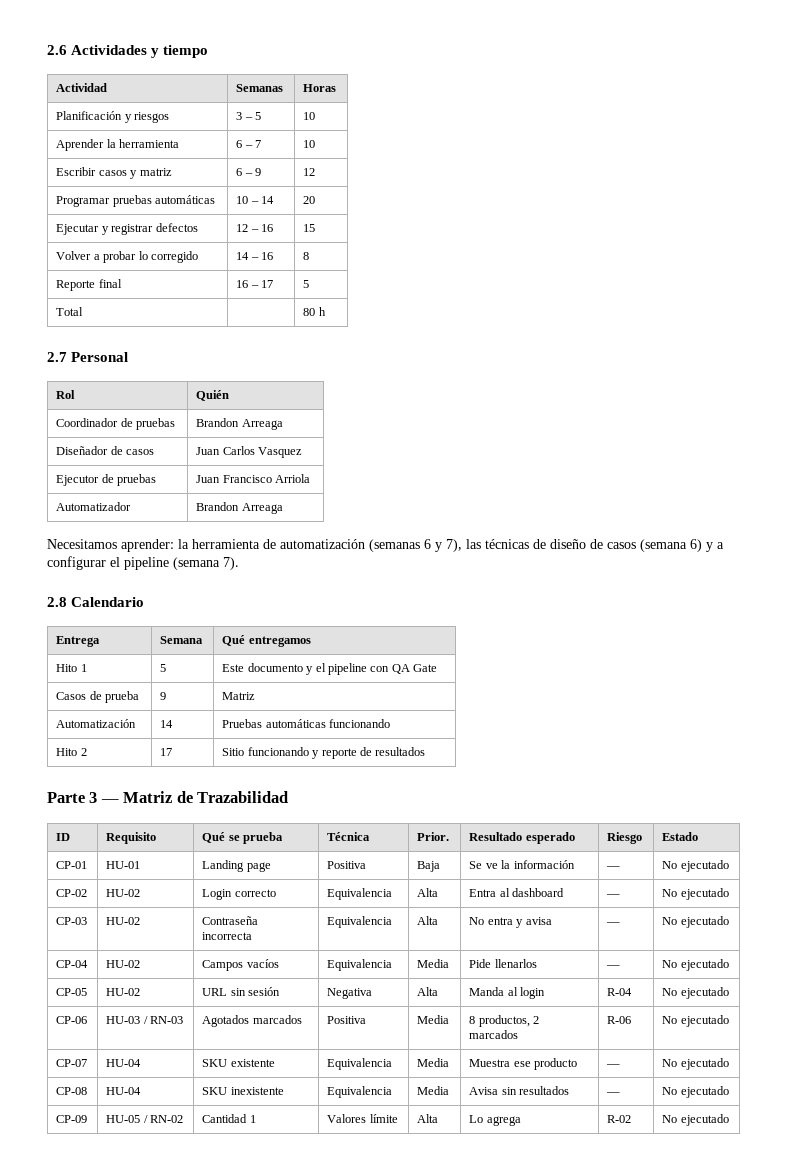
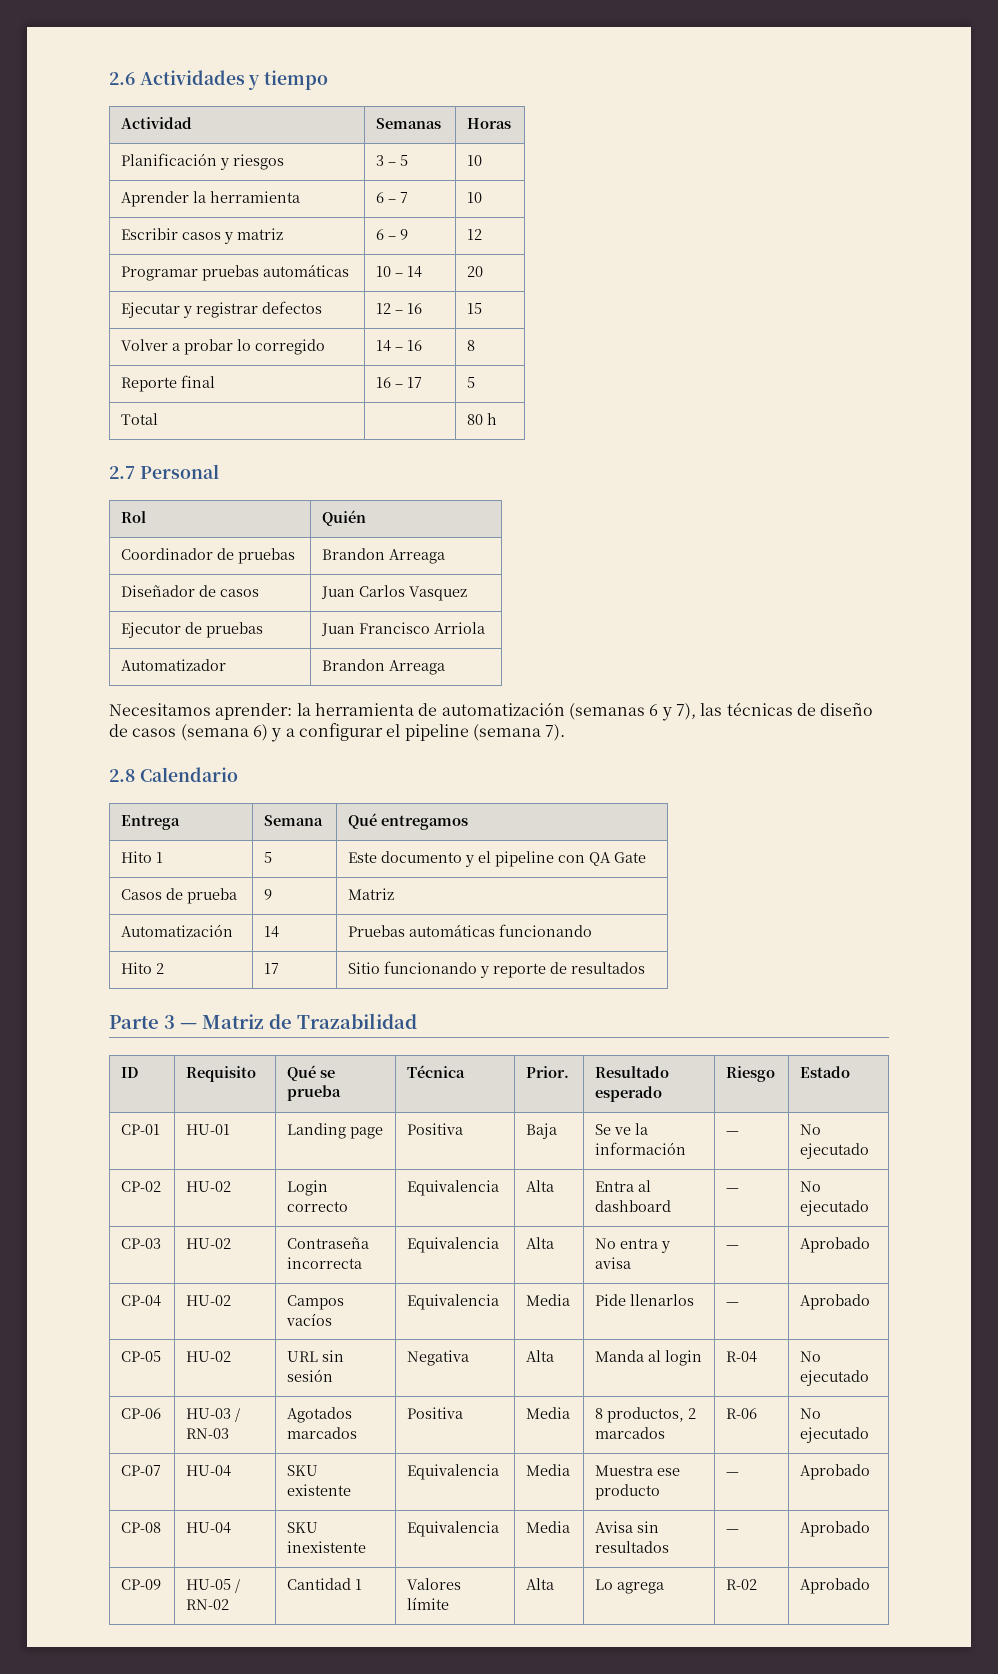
- CP-03 | HU-02 | Contraseña incorrecta | Equivalencia | Alta | No entra y avisa | — | No ejecutado
+ CP-03 | HU-02 | Contraseña incorrecta | Equivalencia | Alta | No entra y avisa | — | Aprobado
- CP-04 | HU-02 | Campos vacíos | Equivalencia | Media | Pide llenarlos | — | No ejecutado
+ CP-04 | HU-02 | Campos vacíos | Equivalencia | Media | Pide llenarlos | — | Aprobado
- CP-07 | HU-04 | SKU existente | Equivalencia | Media | Muestra ese producto | — | No ejecutado
+ CP-07 | HU-04 | SKU existente | Equivalencia | Media | Muestra ese producto | — | Aprobado
- CP-08 | HU-04 | SKU inexistente | Equivalencia | Media | Avisa sin resultados | — | No ejecutado
+ CP-08 | HU-04 | SKU inexistente | Equivalencia | Media | Avisa sin resultados | — | Aprobado
- CP-09 | HU-05 / RN-02 | Cantidad 1 | Valores límite | Alta | Lo agrega | R-02 | No ejecutado
+ CP-09 | HU-05 / RN-02 | Cantidad 1 | Valores límite | Alta | Lo agrega | R-02 | Aprobado

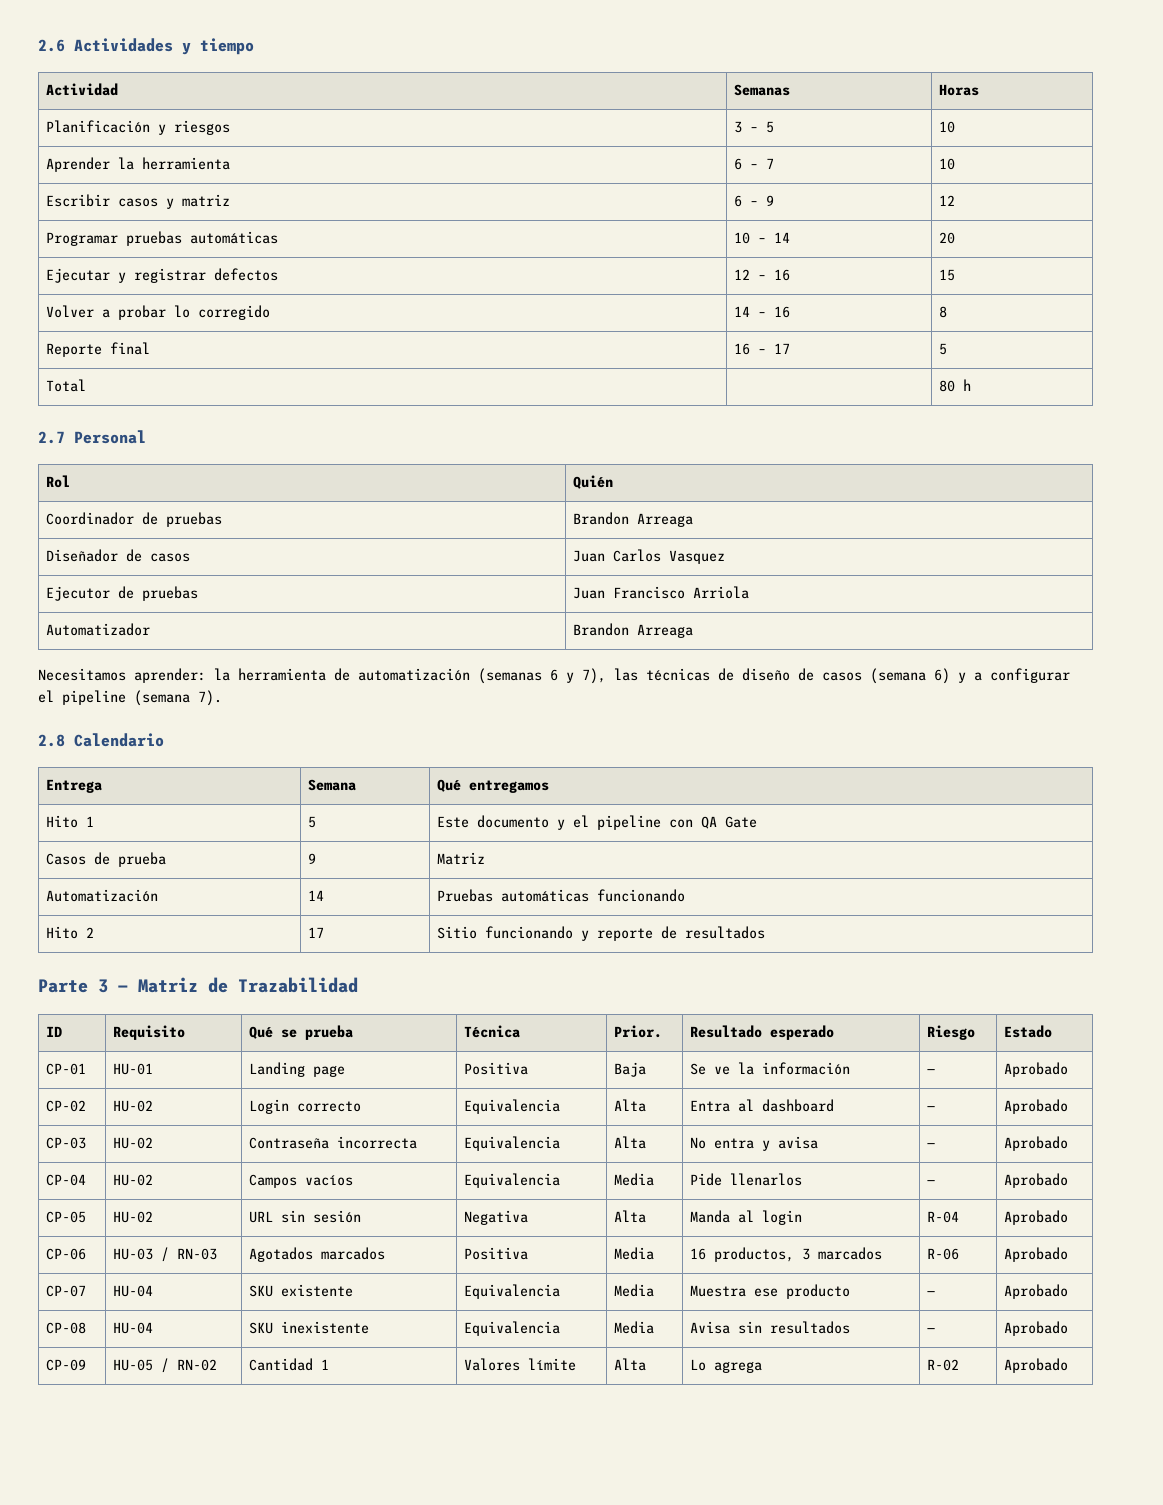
- CP-01 | HU-01 | Landing page | Positiva | Baja | Se ve la información | — | No ejecutado
+ CP-01 | HU-01 | Landing page | Positiva | Baja | Se ve la información | — | Aprobado
- CP-02 | HU-02 | Login correcto | Equivalencia | Alta | Entra al dashboard | — | No ejecutado
+ CP-02 | HU-02 | Login correcto | Equivalencia | Alta | Entra al dashboard | — | Aprobado
- CP-05 | HU-02 | URL sin sesión | Negativa | Alta | Manda al login | R-04 | No ejecutado
+ CP-05 | HU-02 | URL sin sesión | Negativa | Alta | Manda al login | R-04 | Aprobado
- CP-06 | HU-03 / RN-03 | Agotados marcados | Positiva | Media | 8 productos, 2 marcados | R-06 | No ejecutado
+ CP-06 | HU-03 / RN-03 | Agotados marcados | Positiva | Media | 16 productos, 3 marcados | R-06 | Aprobado

